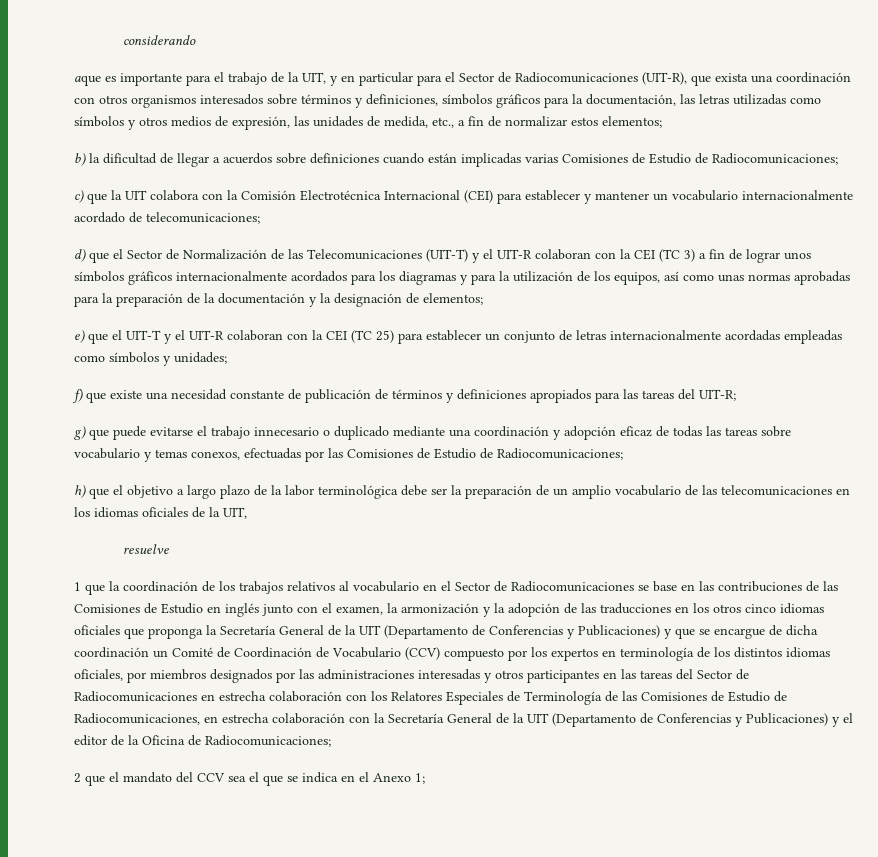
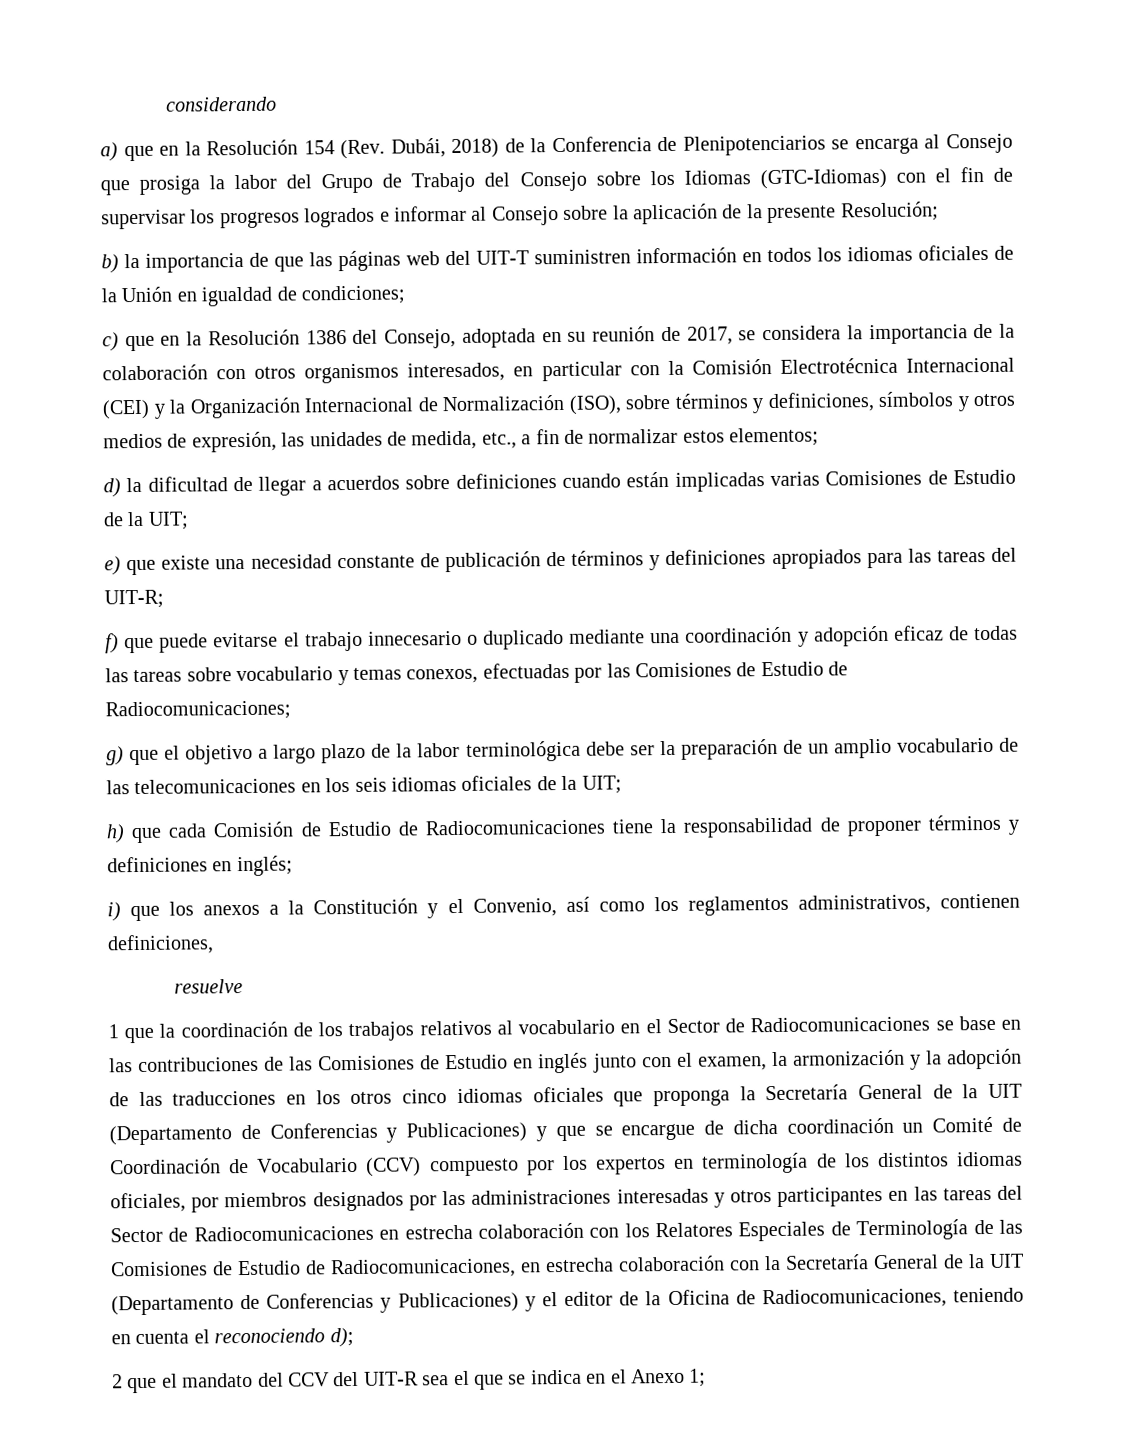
- aque es importante para el trabajo de la UIT, y en particular para el Sector de Radiocomunicaciones (UIT-R), que exista una coordinación con otros organismos interesados sobre términos y definiciones, símbolos gráficos para la documentación, las letras utilizadas como símbolos y otros medios de expresión, las unidades de medida, etc., a fin de normalizar estos elementos;
+ a) que en la Resolución 154 (Rev. Dubái, 2018) de la Conferencia de Plenipotenciarios se encarga al Consejo que prosiga la labor del Grupo de Trabajo del Consejo sobre los Idiomas (GTC-Idiomas) con el fin de supervisar los progresos logrados e informar al Consejo sobre la aplicación de la presente Resolución;
+ b) la importancia de que las páginas web del UIT-T suministren información en todos los idiomas oficiales de la Unión en igualdad de condiciones;
+ c) que en la Resolución 1386 del Consejo, adoptada en su reunión de 2017, se considera la importancia de la colaboración con otros organismos interesados, en particular con la Comisión Electrotécnica Internacional (CEI) y la Organización Internacional de Normalización (ISO), sobre términos y definiciones, símbolos y otros medios de expresión, las unidades de medida, etc., a fin de normalizar estos elementos;
- b) la dificultad de llegar a acuerdos sobre definiciones cuando están implicadas varias Comisiones de Estudio de Radiocomunicaciones;
- c) que la UIT colabora con la Comisión Electrotécnica Internacional (CEI) para establecer y mantener un vocabulario internacionalmente acordado de telecomunicaciones;
- d) que el Sector de Normalización de las Telecomunicaciones (UIT-T) y el UIT-R colaboran con la CEI (TC 3) a fin de lograr unos símbolos gráficos internacionalmente acordados para los diagramas y para la utilización de los equipos, así como unas normas aprobadas para la preparación de la documentación y la designación de elementos;
- e) que el UIT-T y el UIT-R colaboran con la CEI (TC 25) para establecer un conjunto de letras internacionalmente acordadas empleadas como símbolos y unidades;
- f) que existe una necesidad constante de publicación de términos y definiciones apropiados para las tareas del UIT-R;
+ d) la dificultad de llegar a acuerdos sobre definiciones cuando están implicadas varias Comisiones de Estudio de la UIT;
+ e) que existe una necesidad constante de publicación de términos y definiciones apropiados para las tareas del UIT-R;
- g) que puede evitarse el trabajo innecesario o duplicado mediante una coordinación y adopción eficaz de todas las tareas sobre vocabulario y temas conexos, efectuadas por las Comisiones de Estudio de Radiocomunicaciones;
+ f) que puede evitarse el trabajo innecesario o duplicado mediante una coordinación y adopción eficaz de todas las tareas sobre vocabulario y temas conexos, efectuadas por las Comisiones de Estudio de Radiocomunicaciones;
- h) que el objetivo a largo plazo de la labor terminológica debe ser la preparación de un amplio vocabulario de las telecomunicaciones en los idiomas oficiales de la UIT,
+ g) que el objetivo a largo plazo de la labor terminológica debe ser la preparación de un amplio vocabulario de las telecomunicaciones en los seis idiomas oficiales de la UIT;
+ h) que cada Comisión de Estudio de Radiocomunicaciones tiene la responsabilidad de proponer términos y definiciones en inglés;
+ i) que los anexos a la Constitución y el Convenio, así como los reglamentos administrativos, contienen definiciones,
- 1 que la coordinación de los trabajos relativos al vocabulario en el Sector de Radiocomunicaciones se base en las contribuciones de las Comisiones de Estudio en inglés junto con el examen, la armonización y la adopción de las traducciones en los otros cinco idiomas oficiales que proponga la Secretaría General de la UIT (Departamento de Conferencias y Publicaciones) y que se encargue de dicha coordinación un Comité de Coordinación de Vocabulario (CCV) compuesto por los expertos en terminología de los distintos idiomas oficiales, por miembros designados por las administraciones interesadas y otros participantes en las tareas del Sector de Radiocomunicaciones en estrecha colaboración con los Relatores Especiales de Terminología de las Comisiones de Estudio de Radiocomunicaciones, en estrecha colaboración con la Secretaría General de la UIT (Departamento de Conferencias y Publicaciones) y el editor de la Oficina de Radiocomunicaciones;
+ 1 que la coordinación de los trabajos relativos al vocabulario en el Sector de Radiocomunicaciones se base en las contribuciones de las Comisiones de Estudio en inglés junto con el examen, la armonización y la adopción de las traducciones en los otros cinco idiomas oficiales que proponga la Secretaría General de la UIT (Departamento de Conferencias y Publicaciones) y que se encargue de dicha coordinación un Comité de Coordinación de Vocabulario (CCV) compuesto por los expertos en terminología de los distintos idiomas oficiales, por miembros designados por las administraciones interesadas y otros participantes en las tareas del Sector de Radiocomunicaciones en estrecha colaboración con los Relatores Especiales de Terminología de las Comisiones de Estudio de Radiocomunicaciones, en estrecha colaboración con la Secretaría General de la UIT (Departamento de Conferencias y Publicaciones) y el editor de la Oficina de Radiocomunicaciones, teniendo en cuenta el reconociendo d);
- 2 que el mandato del CCV sea el que se indica en el Anexo 1;
+ 2 que el mandato del CCV del UIT-R sea el que se indica en el Anexo 1;

